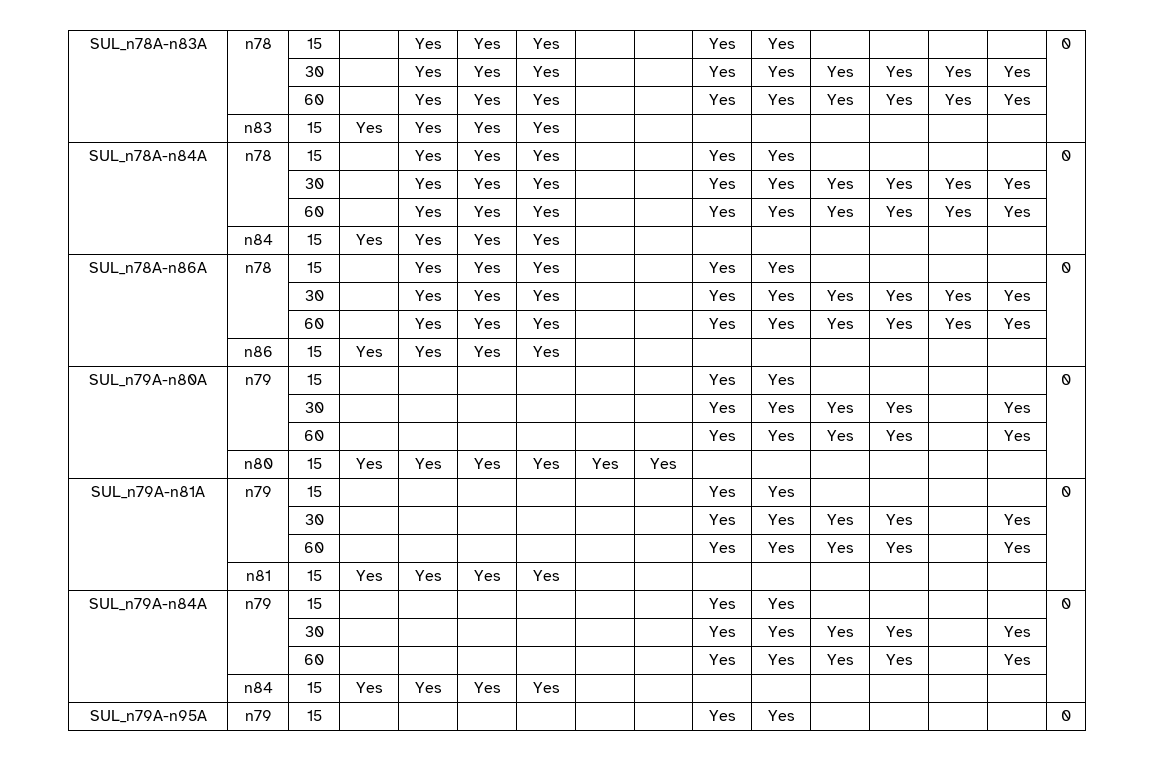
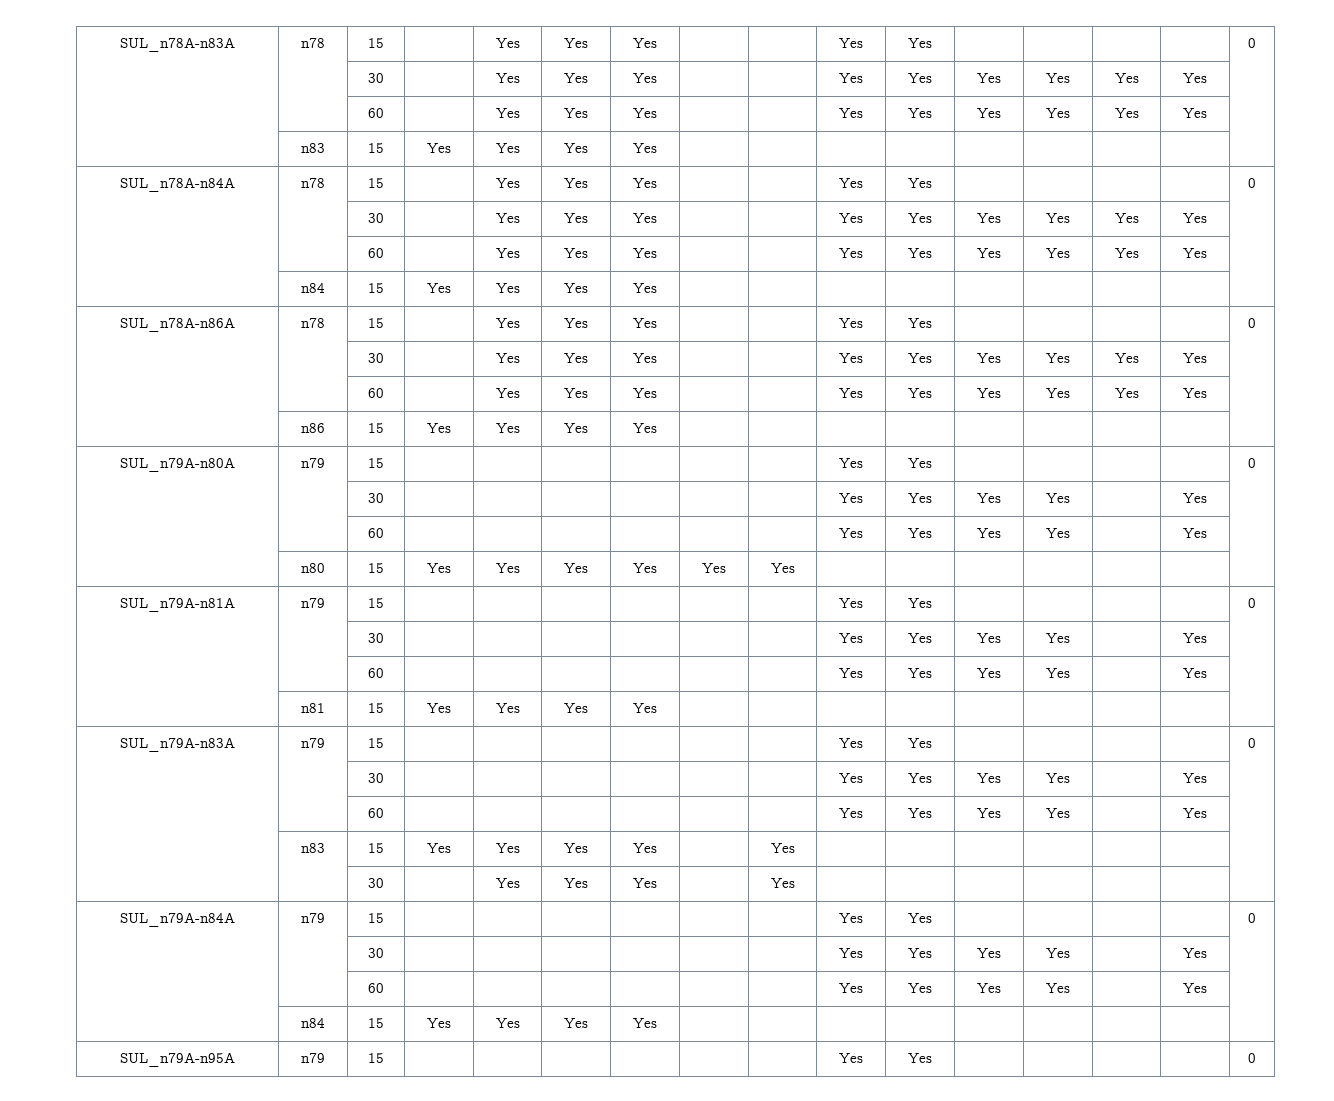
+ SUL_n79A-n83A | n79 | 15 | | | | | | | Yes | Yes | | | | | 0
+ | | 30 | | | | | | | Yes | Yes | Yes | Yes | | Yes |
+ | | 60 | | | | | | | Yes | Yes | Yes | Yes | | Yes |
+ | n83 | 15 | Yes | Yes | Yes | Yes | | Yes | | | | | | |
+ | | 30 | | Yes | Yes | Yes | | Yes | | | | | | |

